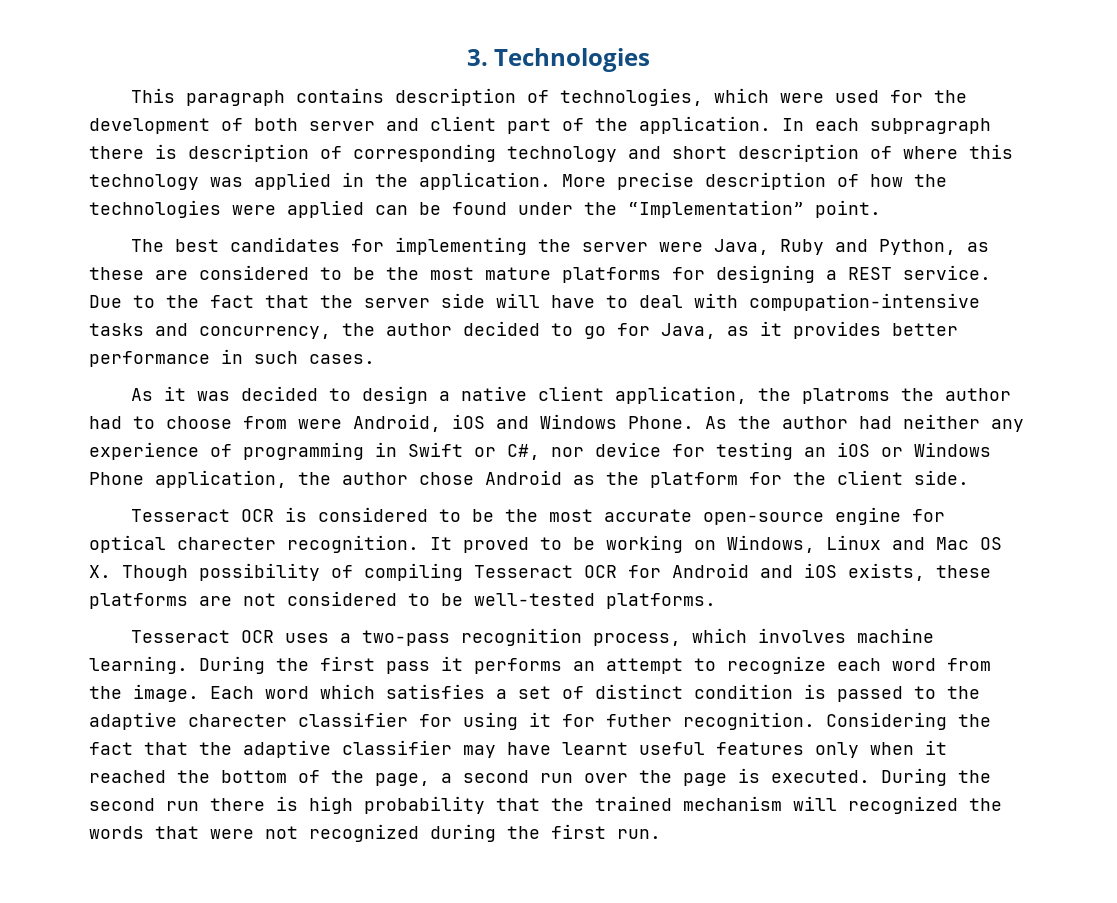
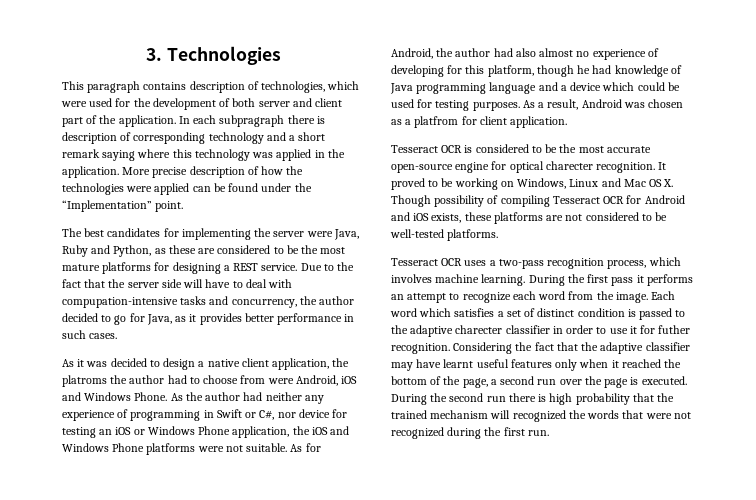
- In each subpragraph there is description of corresponding technology and short description of where this technology was applied in the application.
+ In each subpragraph there is description of corresponding technology and a short remark saying where this technology was applied in the application.
- As the author had neither any experience of programming in Swift or C#, nor device for testing an iOS or Windows Phone application, the author chose Android as the platform for the client side.
+ As the author had neither any experience of programming in Swift or C#, nor device for testing an iOS or Windows Phone application, the iOS and Windows Phone platforms were not suitable. As for Android, the author had also almost no experience of developing for this platform, though he had knowledge of Java programming language and a device which could be used for testing purposes. As a result, Android was chosen as a platfrom for client application.
- Each word which satisfies a set of distinct condition is passed to the adaptive charecter classifier for using it for futher recognition.
+ Each word which satisfies a set of distinct condition is passed to the adaptive charecter classifier in order to use it for futher recognition.

